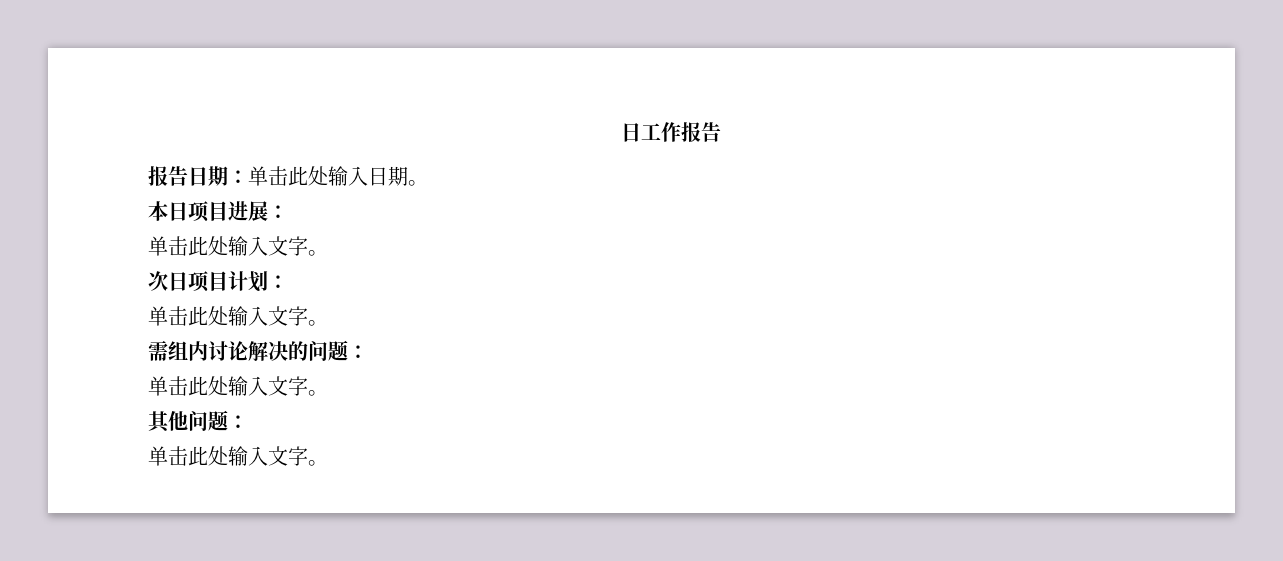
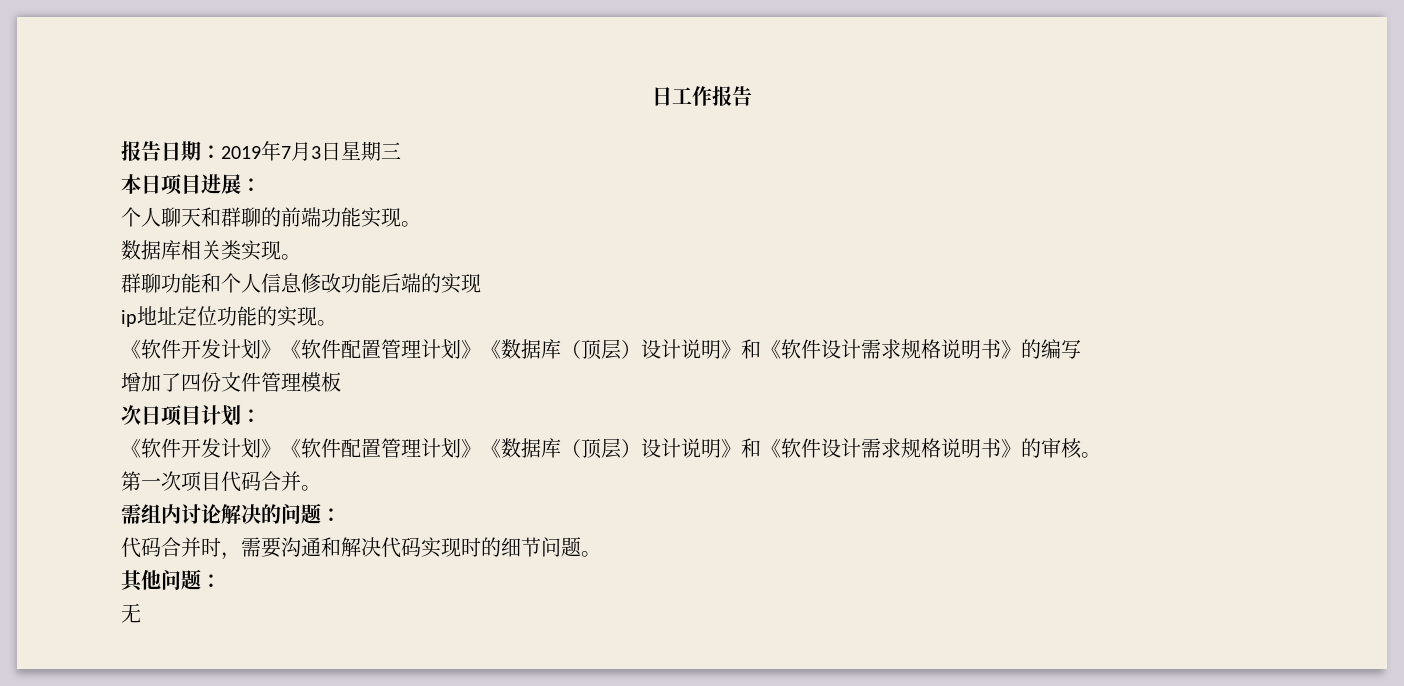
- 报告日期：单击此处输入日期。
+ 报告日期：2019年7月3日星期三
  本日项目进展：
- 单击此处输入文字。
+ 个人聊天和群聊的前端功能实现。
+ 数据库相关类实现。
+ 群聊功能和个人信息修改功能后端的实现
+ ip地址定位功能的实现。
+ 《软件开发计划》《软件配置管理计划》《数据库（顶层）设计说明》和《软件设计需求规格说明书》的编写
+ 增加了四份文件管理模板
  次日项目计划：
- 单击此处输入文字。
+ 《软件开发计划》《软件配置管理计划》《数据库（顶层）设计说明》和《软件设计需求规格说明书》的审核。
+ 第一次项目代码合并。
  需组内讨论解决的问题：
- 单击此处输入文字。
+ 代码合并时，需要沟通和解决代码实现时的细节问题。
  其他问题：
- 单击此处输入文字。
+ 无

